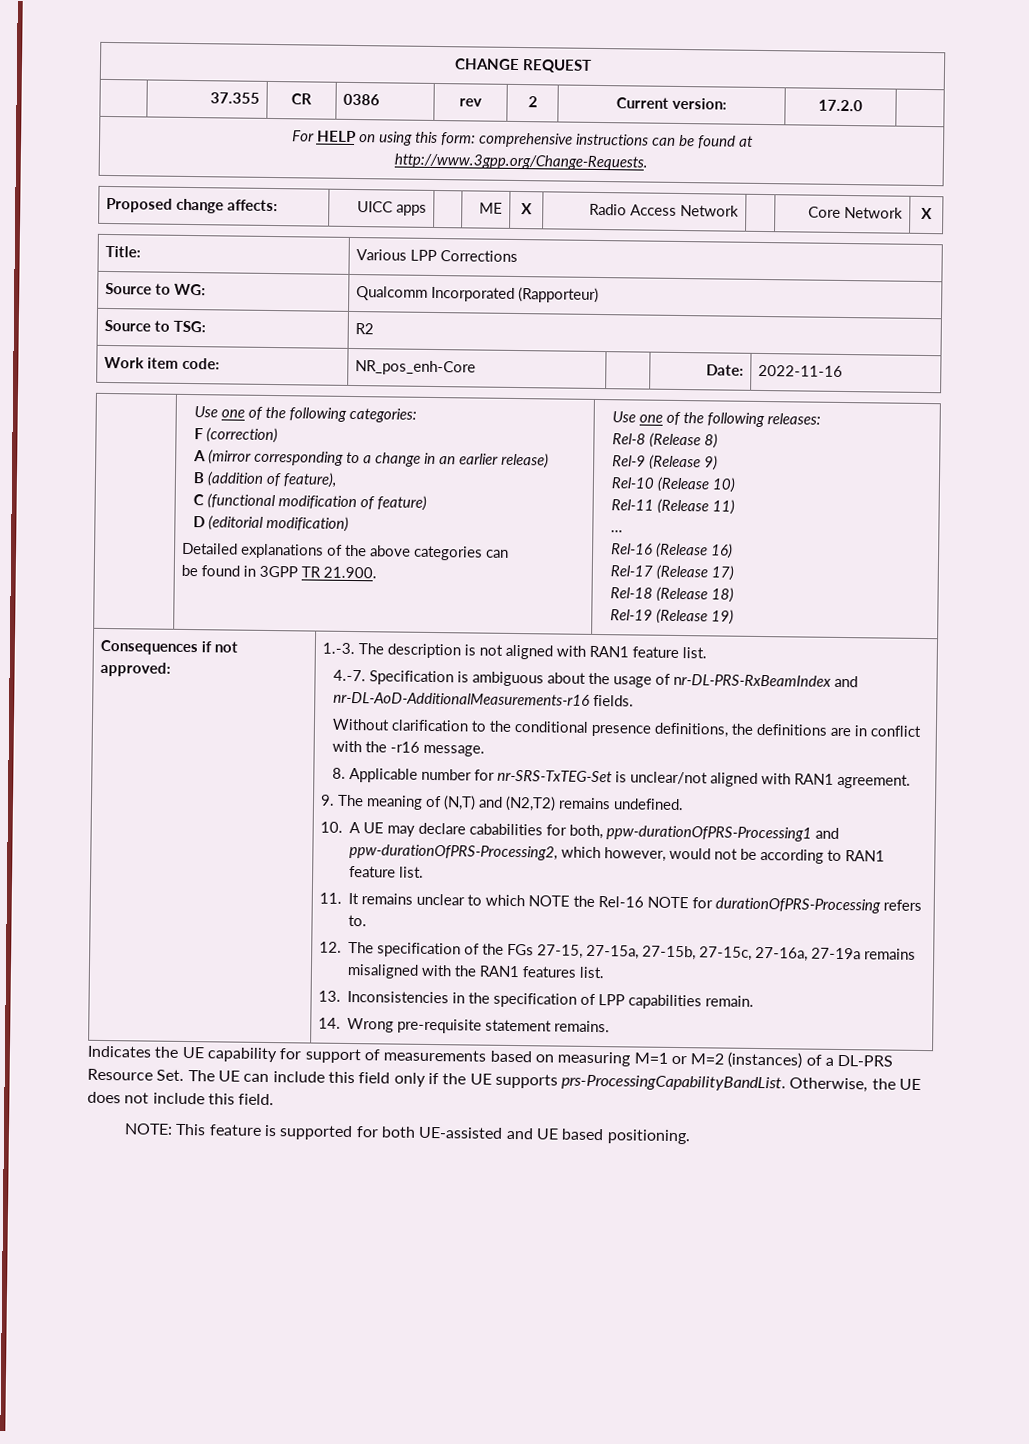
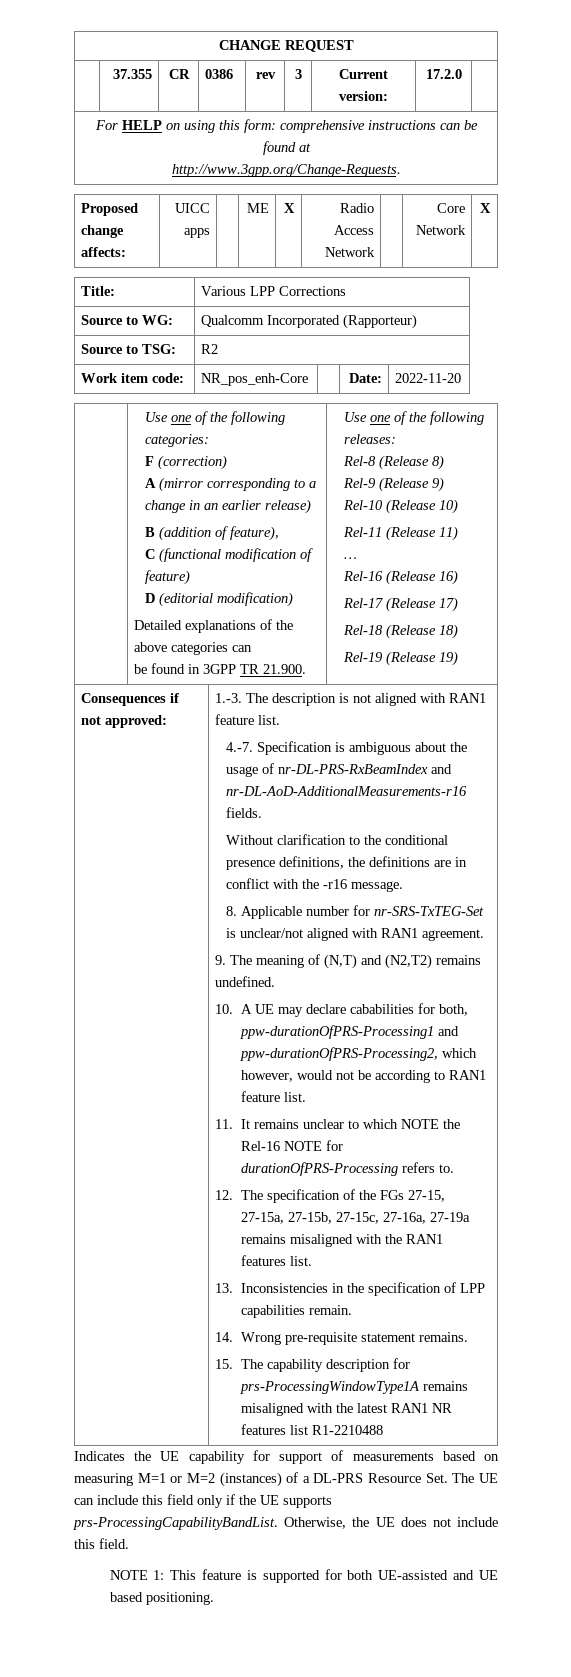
- | 37.355 | CR | 0386 | rev | 2 | Current version: | 17.2.0 |
+ | 37.355 | CR | 0386 | rev | 3 | Current version: | 17.2.0 |
- Work item code: | NR_pos_enh-Core | | Date: | 2022-11-16
+ Work item code: | NR_pos_enh-Core | | Date: | 2022-11-20
+ 15. The capability description for prs-ProcessingWindowType1A remains misaligned with the latest RAN1 NR features list R1-2210488
- NOTE: This feature is supported for both UE-assisted and UE based positioning.
+ NOTE 1: This feature is supported for both UE-assisted and UE based positioning.

